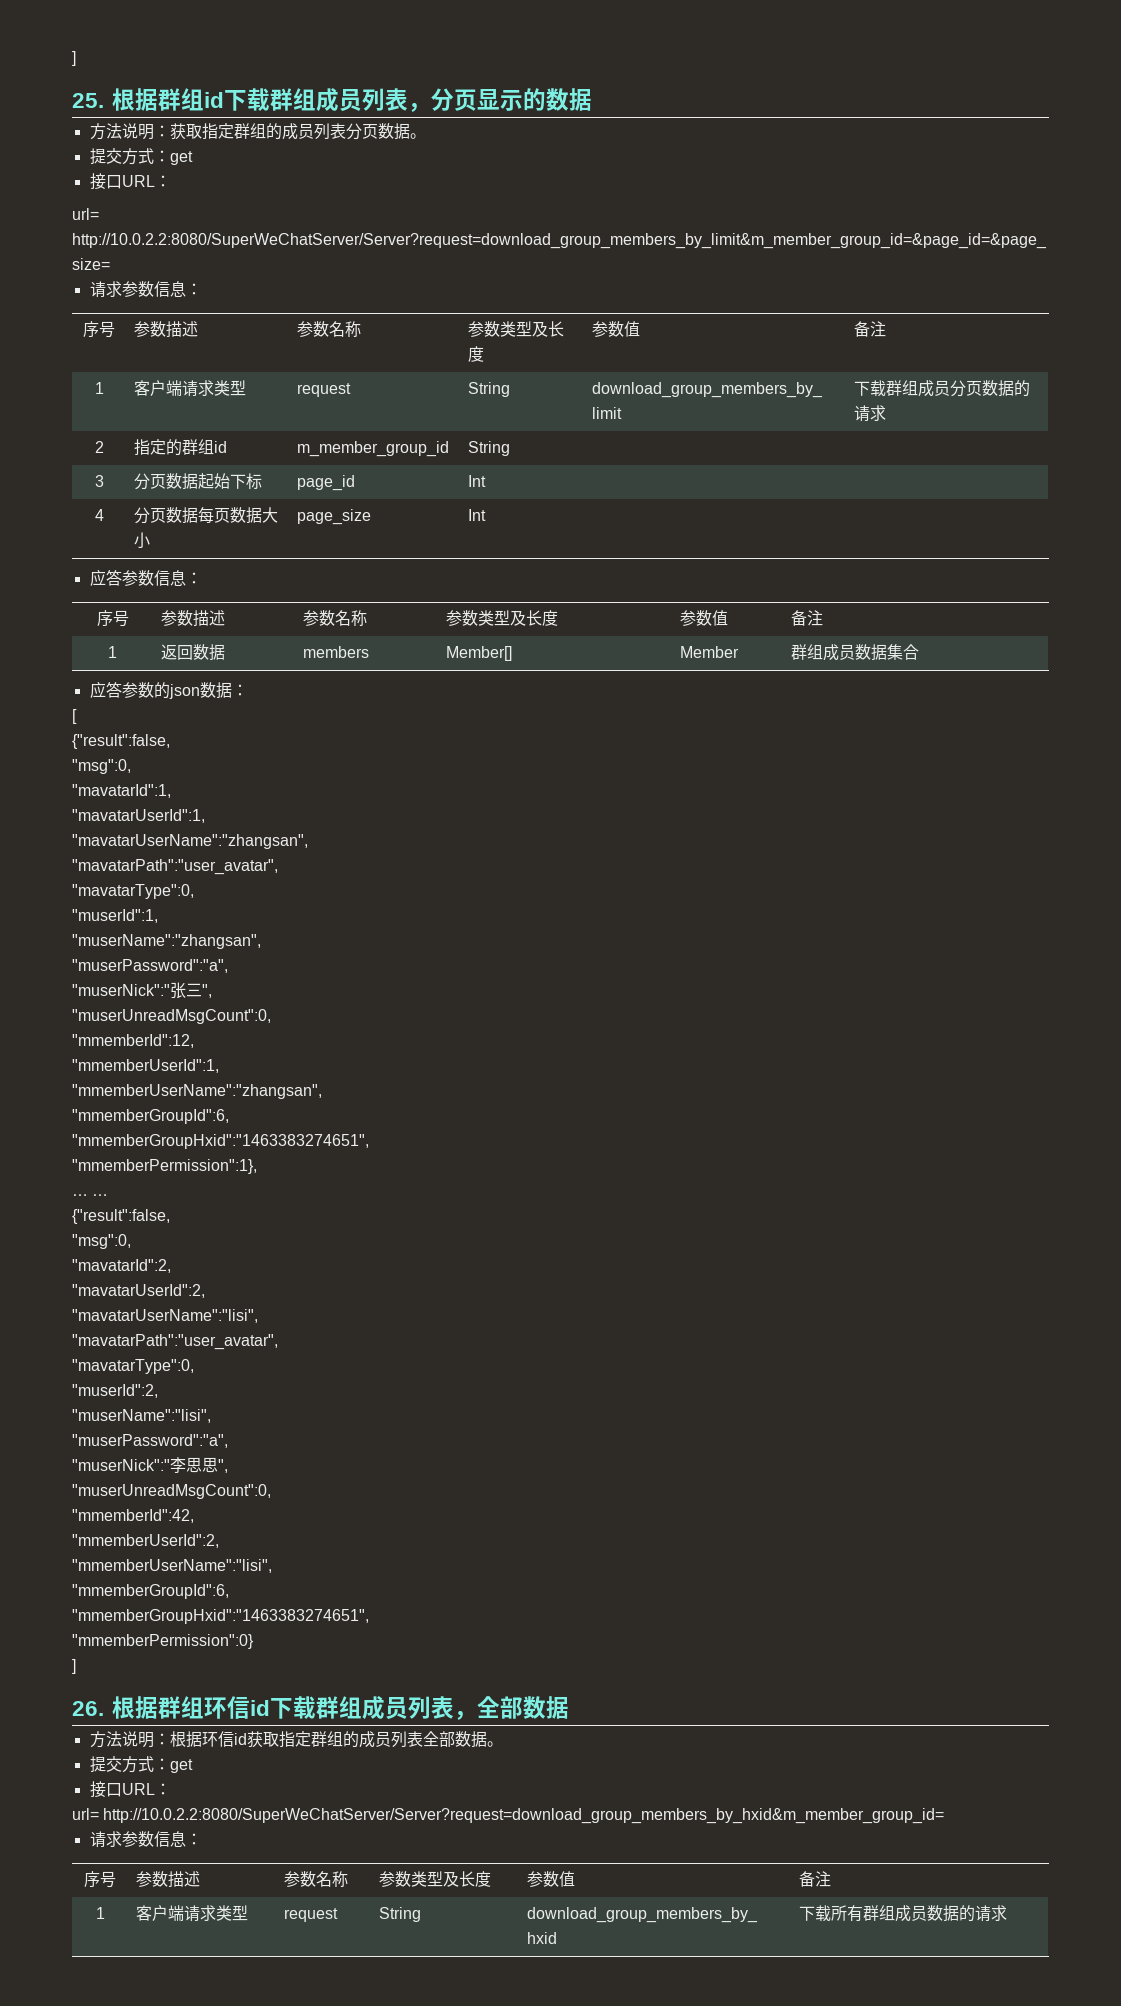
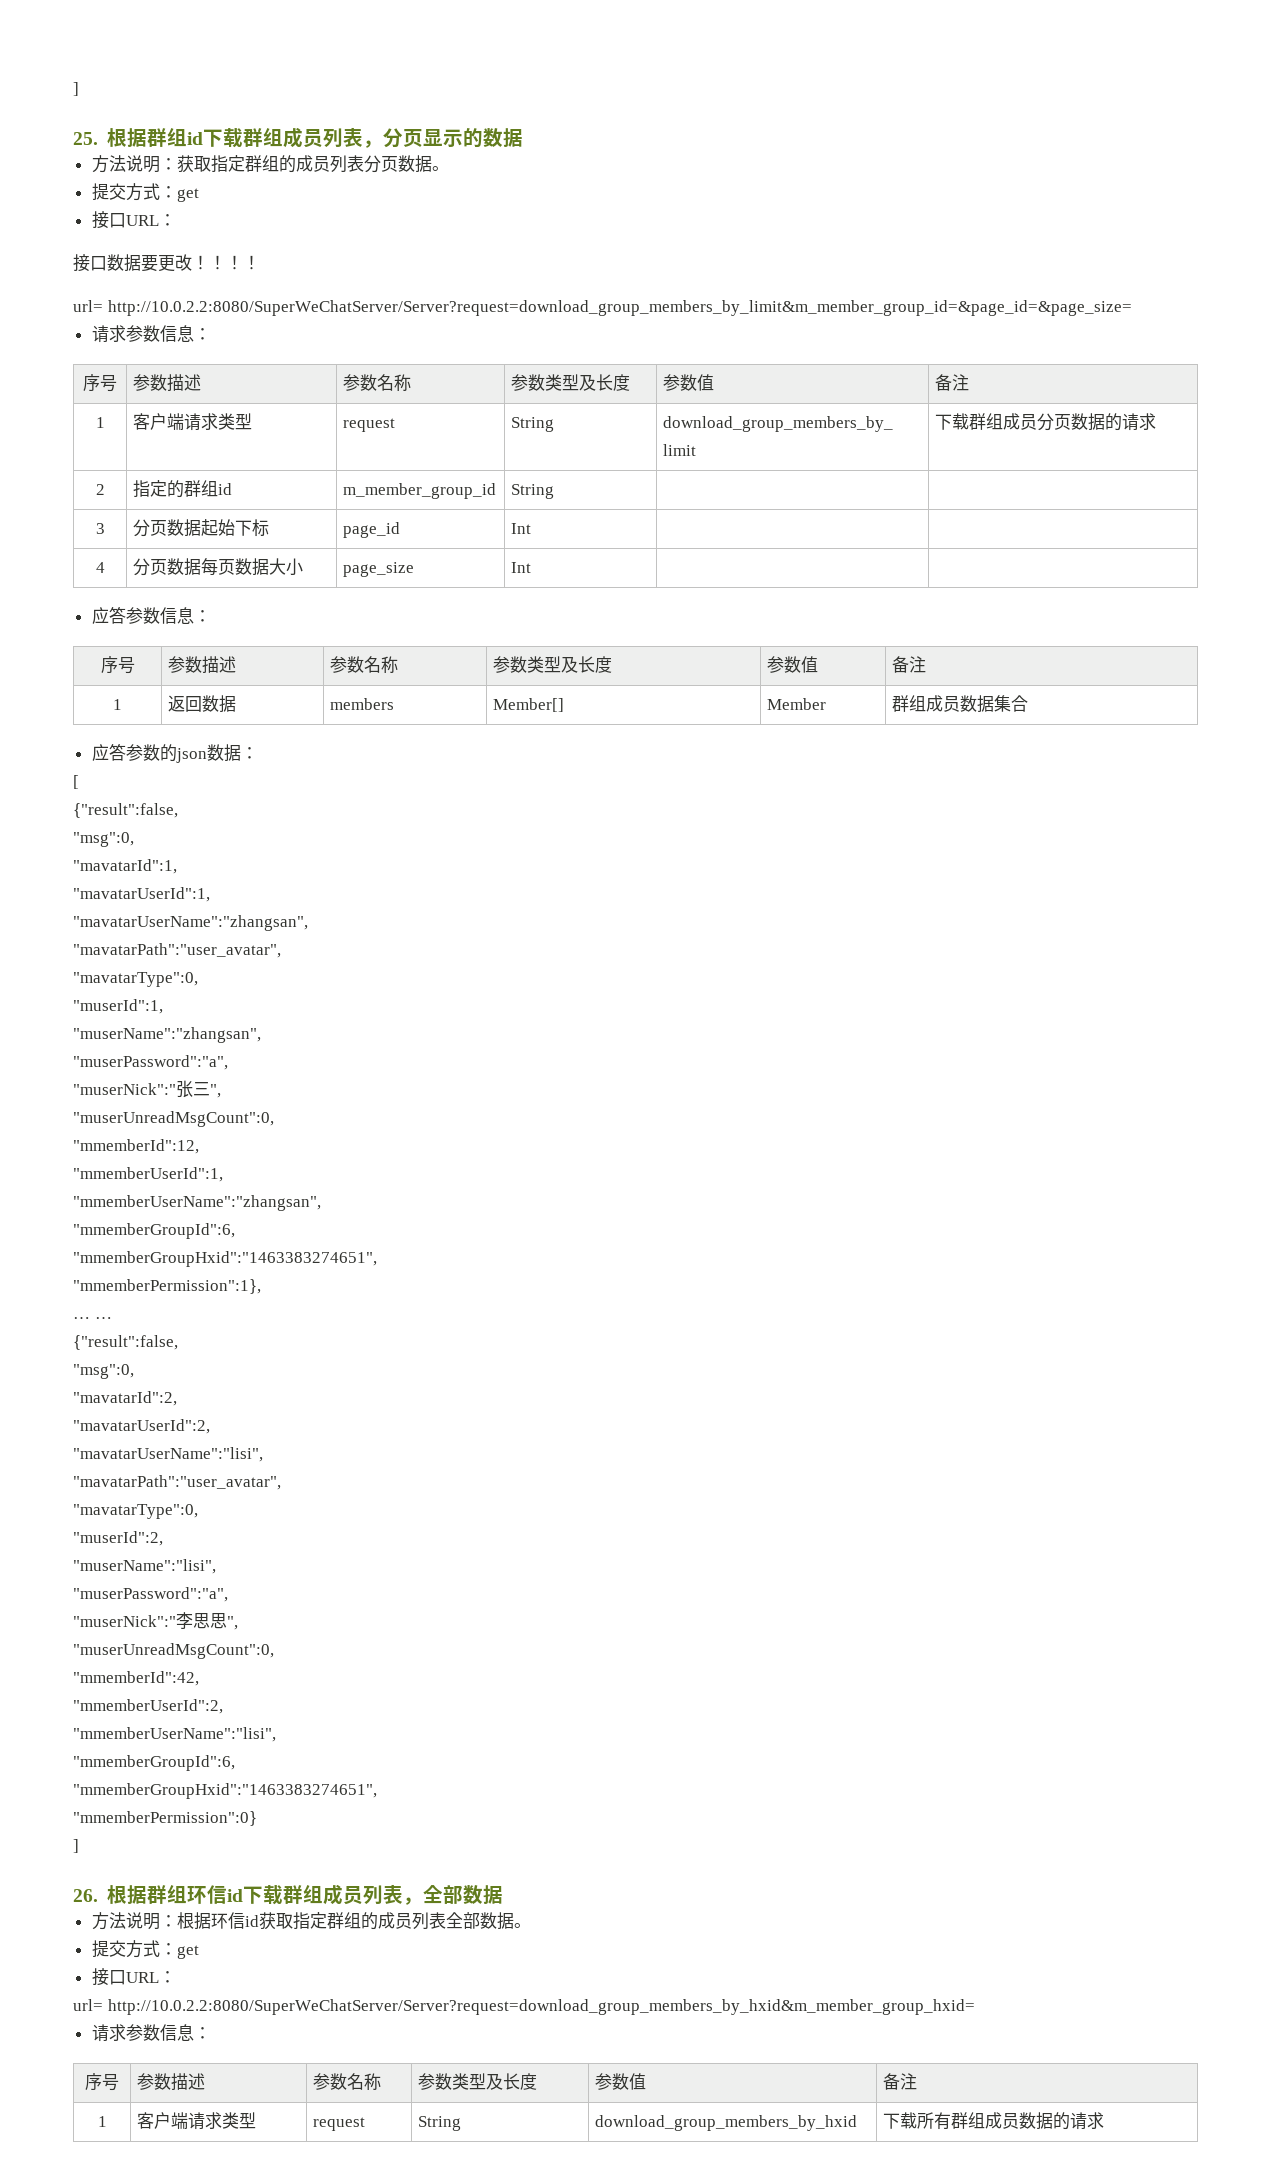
+ 接口数据要更改！！！！
- url= http://10.0.2.2:8080/SuperWeChatServer/Server?request=download_group_members_by_hxid&m_member_group_id=
+ url= http://10.0.2.2:8080/SuperWeChatServer/Server?request=download_group_members_by_hxid&m_member_group_hxid=

